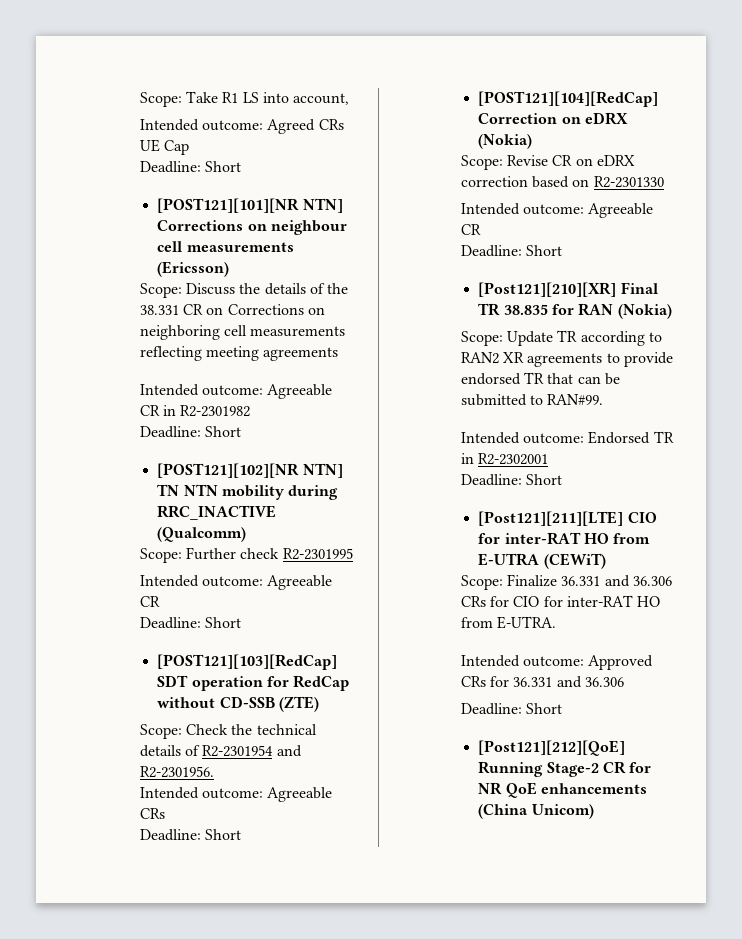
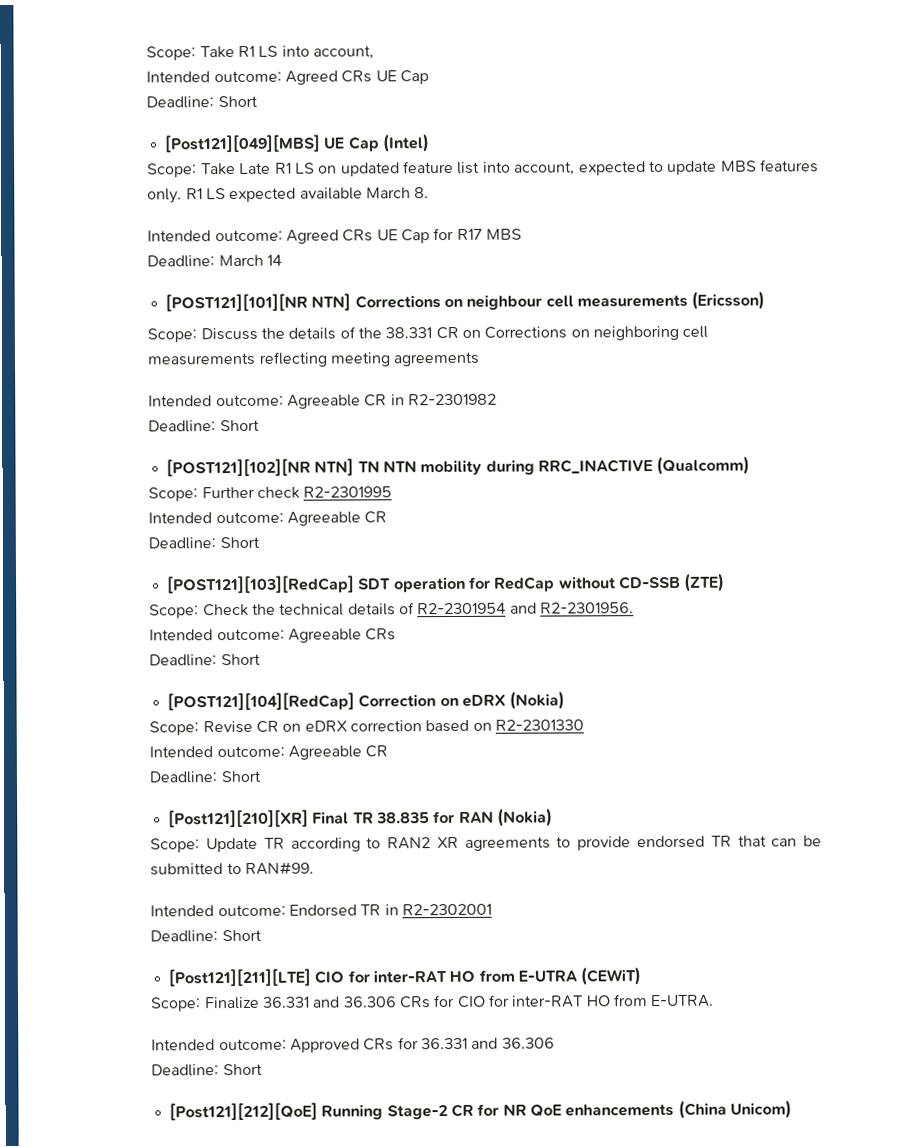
+ [Post121][049][MBS] UE Cap (Intel)
+ Scope: Take Late R1 LS on updated feature list into account, expected to update MBS features only. R1 LS expected available March 8.
+ Intended outcome: Agreed CRs UE Cap for R17 MBS
+ Deadline: March 14

